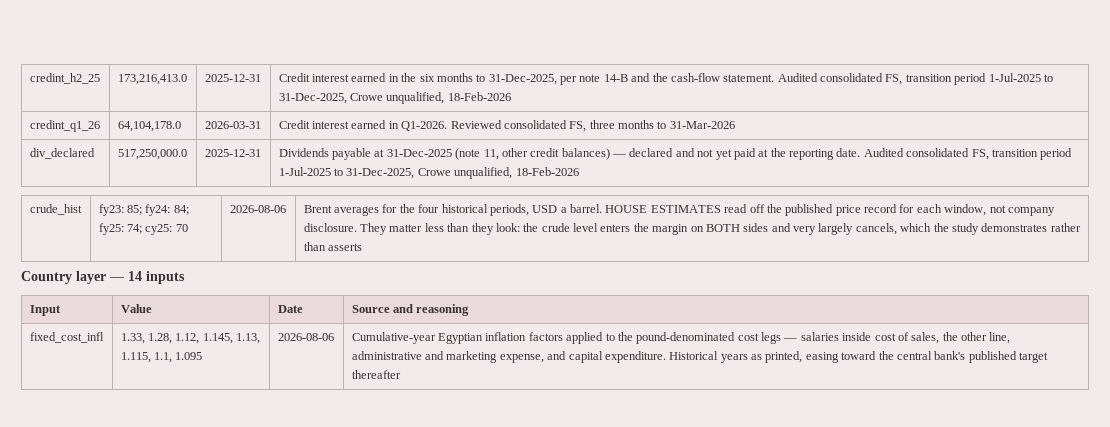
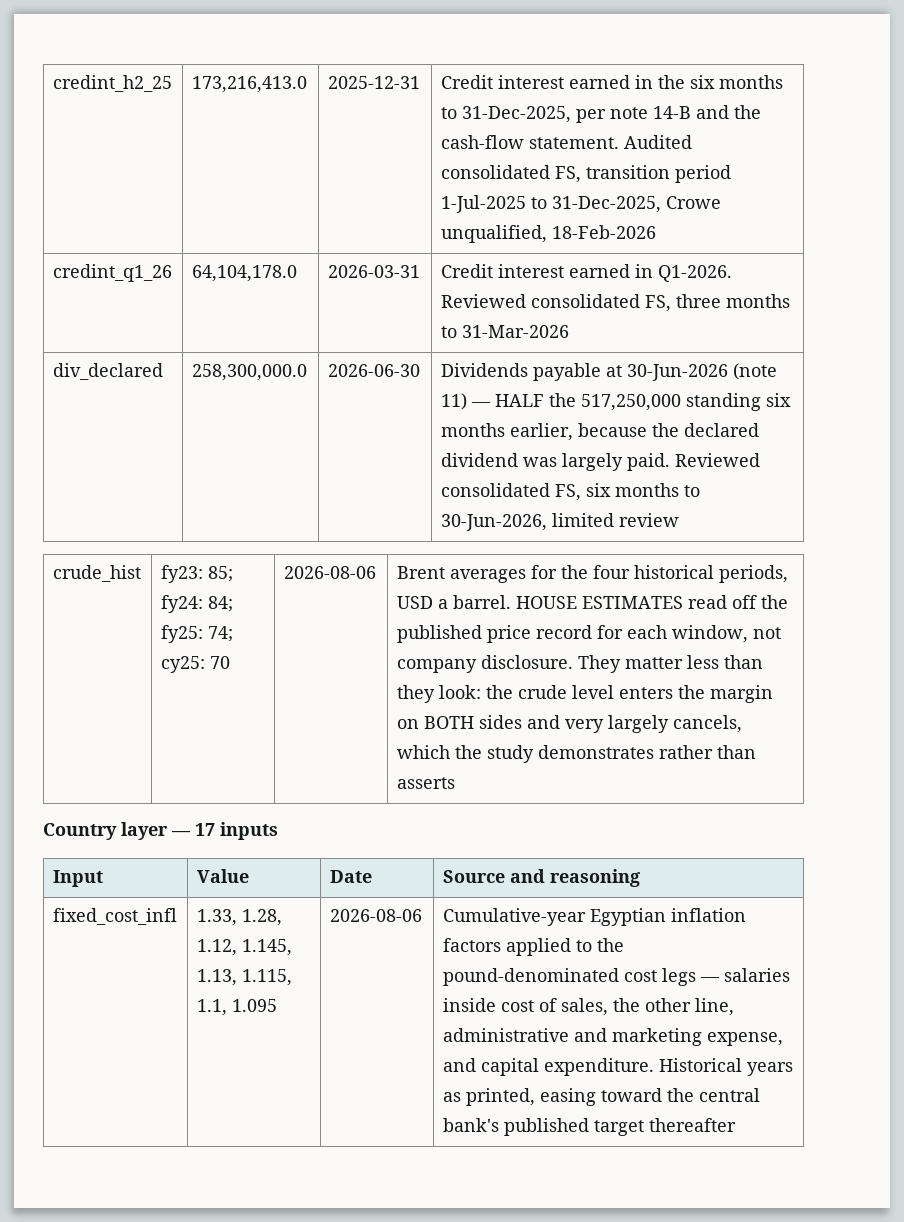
- div_declared | 517,250,000.0 | 2025-12-31 | Dividends payable at 31-Dec-2025 (note 11, other credit balances) — declared and not yet paid at the reporting date. Audited consolidated FS, transition period 1-Jul-2025 to 31-Dec-2025, Crowe unqualified, 18-Feb-2026
+ div_declared | 258,300,000.0 | 2026-06-30 | Dividends payable at 30-Jun-2026 (note 11) — HALF the 517,250,000 standing six months earlier, because the declared dividend was largely paid. Reviewed consolidated FS, six months to 30-Jun-2026, limited review
- Country layer — 14 inputs
+ Country layer — 17 inputs

